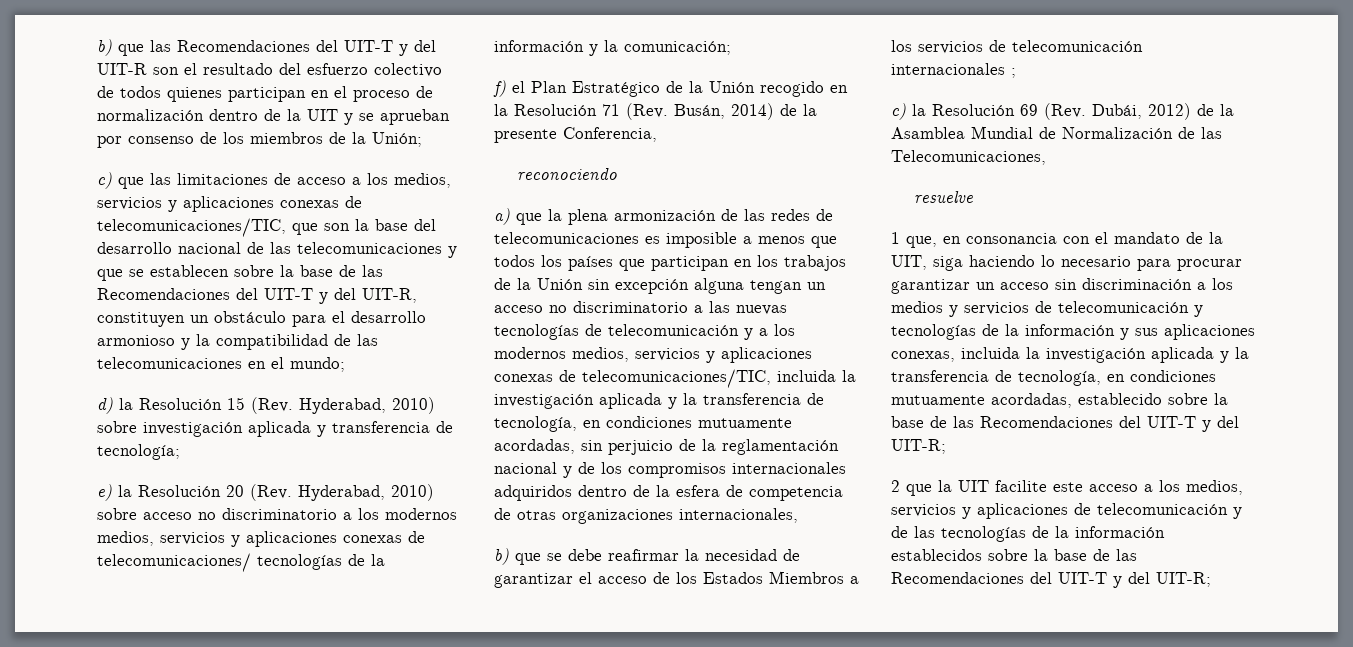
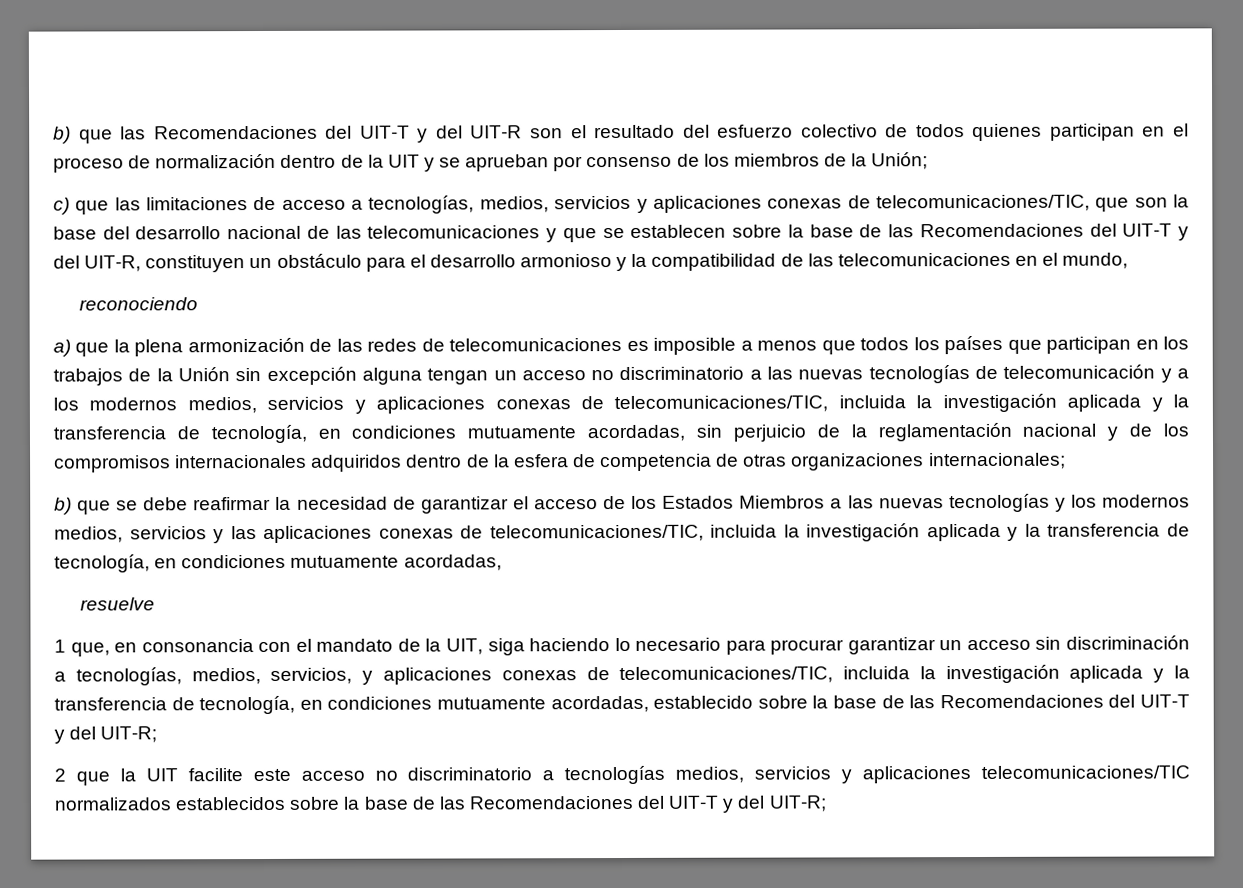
- c) que las limitaciones de acceso a los medios, servicios y aplicaciones conexas de telecomunicaciones/TIC, que son la base del desarrollo nacional de las telecomunicaciones y que se establecen sobre la base de las Recomendaciones del UIT-T y del UIT-R, constituyen un obstáculo para el desarrollo armonioso y la compatibilidad de las telecomunicaciones en el mundo;
- d) la Resolución 15 (Rev. Hyderabad, 2010) sobre investigación aplicada y transferencia de tecnología;
- e) la Resolución 20 (Rev. Hyderabad, 2010) sobre acceso no discriminatorio a los modernos medios, servicios y aplicaciones conexas de telecomunicaciones/ tecnologías de la información y la comunicación;
- f) el Plan Estratégico de la Unión recogido en la Resolución 71 (Rev. Busán, 2014) de la presente Conferencia,
+ c) que las limitaciones de acceso a tecnologías, medios, servicios y aplicaciones conexas de telecomunicaciones/TIC, que son la base del desarrollo nacional de las telecomunicaciones y que se establecen sobre la base de las Recomendaciones del UIT-T y del UIT-R, constituyen un obstáculo para el desarrollo armonioso y la compatibilidad de las telecomunicaciones en el mundo,
- a) que la plena armonización de las redes de telecomunicaciones es imposible a menos que todos los países que participan en los trabajos de la Unión sin excepción alguna tengan un acceso no discriminatorio a las nuevas tecnologías de telecomunicación y a los modernos medios, servicios y aplicaciones conexas de telecomunicaciones/TIC, incluida la investigación aplicada y la transferencia de tecnología, en condiciones mutuamente acordadas, sin perjuicio de la reglamentación nacional y de los compromisos internacionales adquiridos dentro de la esfera de competencia de otras organizaciones internacionales,
+ a) que la plena armonización de las redes de telecomunicaciones es imposible a menos que todos los países que participan en los trabajos de la Unión sin excepción alguna tengan un acceso no discriminatorio a las nuevas tecnologías de telecomunicación y a los modernos medios, servicios y aplicaciones conexas de telecomunicaciones/TIC, incluida la investigación aplicada y la transferencia de tecnología, en condiciones mutuamente acordadas, sin perjuicio de la reglamentación nacional y de los compromisos internacionales adquiridos dentro de la esfera de competencia de otras organizaciones internacionales;
- b) que se debe reafirmar la necesidad de garantizar el acceso de los Estados Miembros a los servicios de telecomunicación internacionales ;
- c) la Resolución 69 (Rev. Dubái, 2012) de la Asamblea Mundial de Normalización de las Telecomunicaciones,
+ b) que se debe reafirmar la necesidad de garantizar el acceso de los Estados Miembros a las nuevas tecnologías y los modernos medios, servicios y las aplicaciones conexas de telecomunicaciones/TIC, incluida la investigación aplicada y la transferencia de tecnología, en condiciones mutuamente acordadas,
- 1 que, en consonancia con el mandato de la UIT, siga haciendo lo necesario para procurar garantizar un acceso sin discriminación a los medios y servicios de telecomunicación y tecnologías de la información y sus aplicaciones conexas, incluida la investigación aplicada y la transferencia de tecnología, en condiciones mutuamente acordadas, establecido sobre la base de las Recomendaciones del UIT-T y del UIT-R;
+ 1 que, en consonancia con el mandato de la UIT, siga haciendo lo necesario para procurar garantizar un acceso sin discriminación a tecnologías, medios, servicios, y aplicaciones conexas de telecomunicaciones/TIC, incluida la investigación aplicada y la transferencia de tecnología, en condiciones mutuamente acordadas, establecido sobre la base de las Recomendaciones del UIT-T y del UIT-R;
- 2 que la UIT facilite este acceso a los medios, servicios y aplicaciones de telecomunicación y de las tecnologías de la información establecidos sobre la base de las Recomendaciones del UIT-T y del UIT-R;
+ 2 que la UIT facilite este acceso no discriminatorio a tecnologías medios, servicios y aplicaciones telecomunicaciones/TIC normalizados establecidos sobre la base de las Recomendaciones del UIT-T y del UIT-R;

